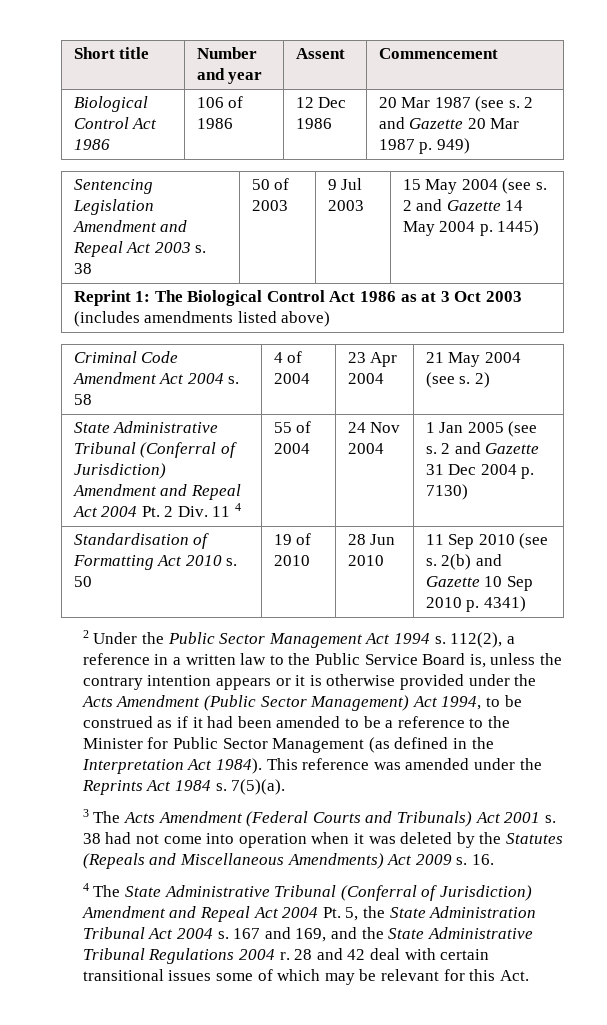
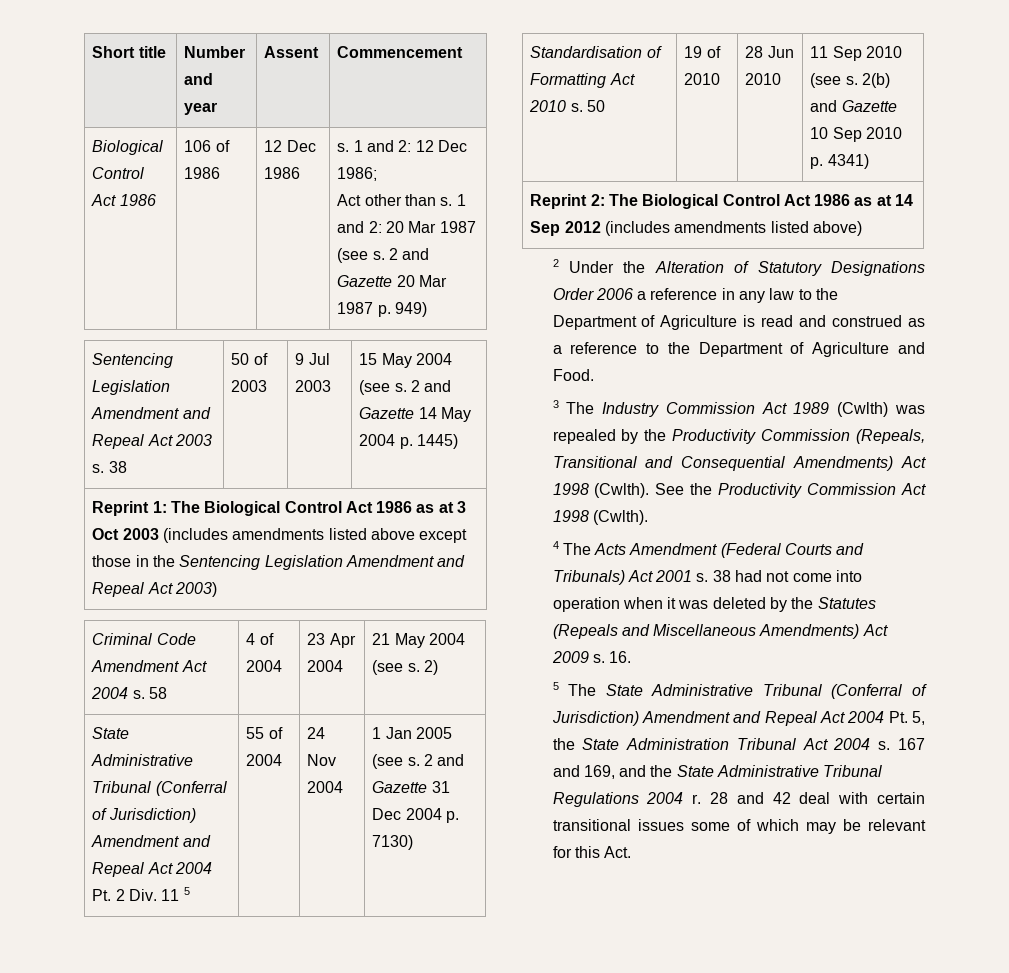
- Biological Control Act 1986 | 106 of 1986 | 12 Dec 1986 | 20 Mar 1987 (see s. 2 and Gazette 20 Mar 1987 p. 949)
+ Biological Control Act 1986 | 106 of 1986 | 12 Dec 1986 | s. 1 and 2: 12 Dec 1986;
+ Act other than s. 1 and 2: 20 Mar 1987 (see s. 2 and Gazette 20 Mar 1987 p. 949)
- Reprint 1: The Biological Control Act 1986 as at 3 Oct 2003 (includes amendments listed above)
+ Reprint 1: The Biological Control Act 1986 as at 3 Oct 2003 (includes amendments listed above except those in the Sentencing Legislation Amendment and Repeal Act 2003)
- State Administrative Tribunal (Conferral of Jurisdiction) Amendment and Repeal Act 2004 Pt. 2 Div. 11 4 | 55 of 2004 | 24 Nov 2004 | 1 Jan 2005 (see s. 2 and Gazette 31 Dec 2004 p. 7130)
+ State Administrative Tribunal (Conferral of Jurisdiction) Amendment and Repeal Act 2004 Pt. 2 Div. 11 5 | 55 of 2004 | 24 Nov 2004 | 1 Jan 2005 (see s. 2 and Gazette 31 Dec 2004 p. 7130)
- 2 Under the Public Sector Management Act 1994 s. 112(2), a reference in a written law to the Public Service Board is, unless the contrary intention appears or it is otherwise provided under the Acts Amendment (Public Sector Management) Act 1994, to be construed as if it had been amended to be a reference to the Minister for Public Sector Management (as defined in the Interpretation Act 1984). This reference was amended under the Reprints Act 1984 s. 7(5)(a).
- 3 The Acts Amendment (Federal Courts and Tribunals) Act 2001 s.
+ Reprint 2: The Biological Control Act 1986 as at 14 Sep 2012 (includes amendments listed above)
+ 2 Under the Alteration of Statutory Designations Order 2006 a reference in any law to the Department of Agriculture is read and construed as a reference to the Department of Agriculture and Food.
+ 3 The Industry Commission Act 1989 (Cwlth) was repealed by the Productivity Commission (Repeals, Transitional and Consequential Amendments) Act 1998 (Cwlth). See the Productivity Commission Act 1998 (Cwlth).
+ 4 The Acts Amendment (Federal Courts and Tribunals) Act 2001 s.
- 4 The State Administrative Tribunal (Conferral of Jurisdiction) Amendment and Repeal Act 2004 Pt. 5, the State Administration Tribunal Act 2004 s.
+ 5 The State Administrative Tribunal (Conferral of Jurisdiction) Amendment and Repeal Act 2004 Pt. 5, the State Administration Tribunal Act 2004 s.

